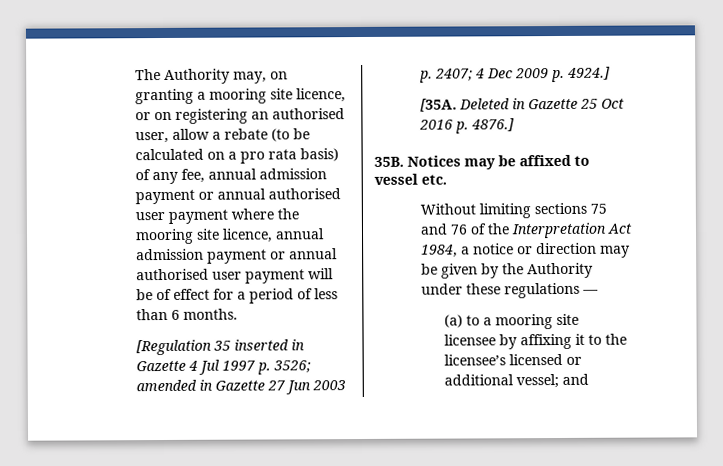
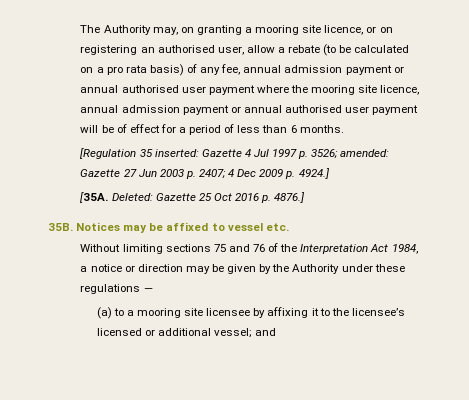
- [Regulation 35 inserted in Gazette 4 Jul 1997 p. 3526; amended in Gazette 27 Jun 2003 p. 2407; 4 Dec 2009 p. 4924.]
+ [Regulation 35 inserted: Gazette 4 Jul 1997 p. 3526; amended: Gazette 27 Jun 2003 p. 2407; 4 Dec 2009 p. 4924.]
- Deleted in Gazette 25 Oct 2016 p. 4876.]
+ Deleted: Gazette 25 Oct 2016 p. 4876.]

